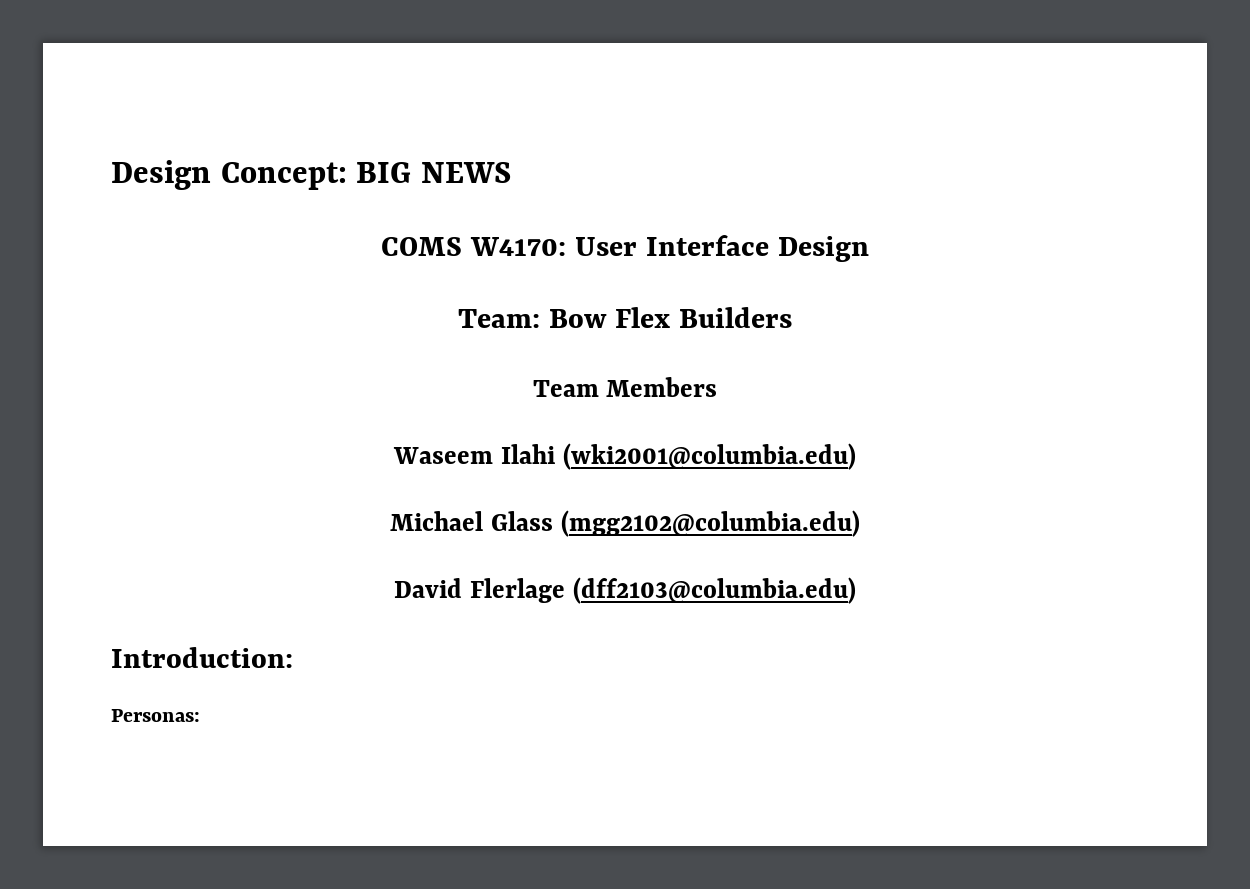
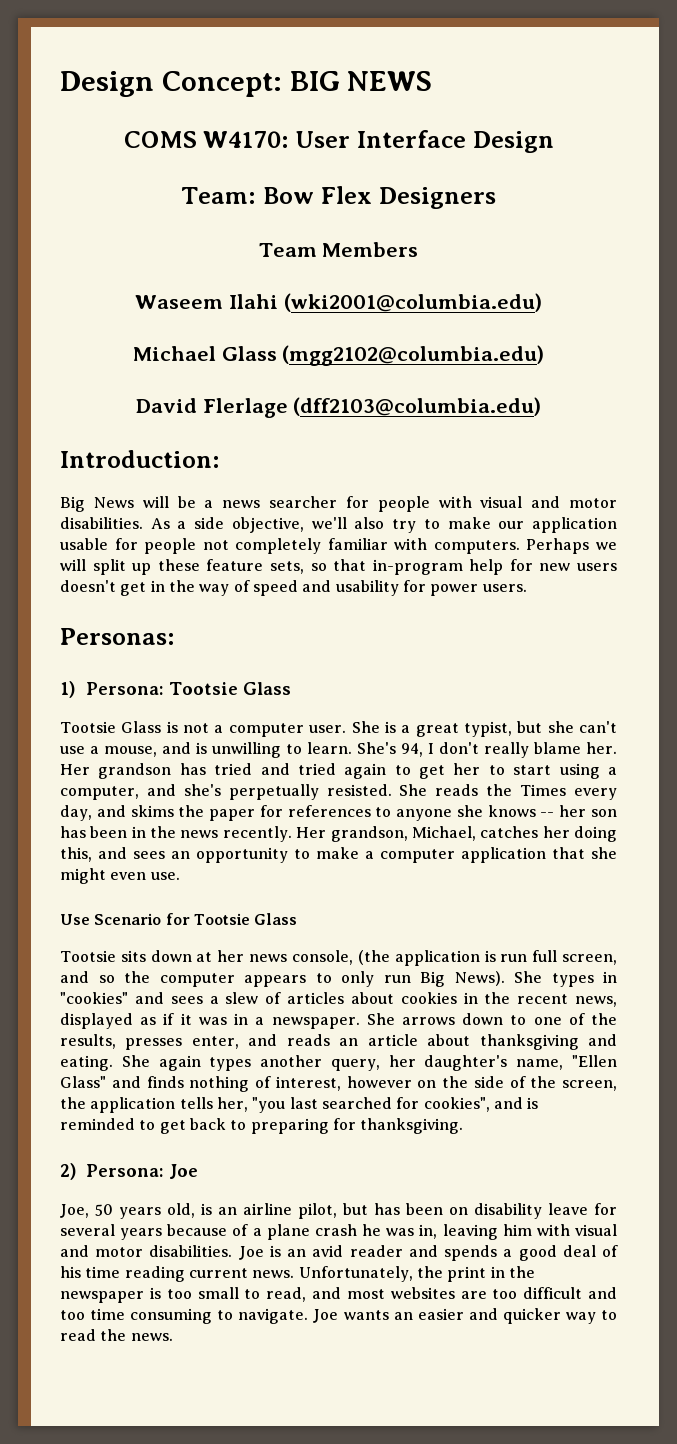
- Team: Bow Flex Builders
+ Team: Bow Flex Designers
+ Big News will be a news searcher for people with visual and motor disabilities. As a side objective, we'll also try to make our application usable for people not completely familiar with computers. Perhaps we will split up these feature sets, so that in-program help for new users doesn't get in the way of speed and usability for power users.
  Personas:
+ 1) Persona: Tootsie Glass
+ Tootsie Glass is not a computer user. She is a great typist, but she can't use a mouse, and is unwilling to learn. She's 94, I don't really blame her. Her grandson has tried and tried again to get her to start using a computer, and she's perpetually resisted. She reads the Times every day, and skims the paper for references to anyone she knows -- her son has been in the news recently. Her grandson, Michael, catches her doing this, and sees an opportunity to make a computer application that she might even use.
+ Use Scenario for Tootsie Glass
+ Tootsie sits down at her news console, (the application is run full screen, and so the computer appears to only run Big News). She types in "cookies" and sees a slew of articles about cookies in the recent news, displayed as if it was in a newspaper. She arrows down to one of the results, presses enter, and reads an article about thanksgiving and eating. She again types another query, her daughter's name, "Ellen Glass" and finds nothing of interest, however on the side of the screen, the application tells her, "you last searched for cookies", and is reminded to get back to preparing for thanksgiving.
+ 2) Persona: Joe
+ Joe, 50 years old, is an airline pilot, but has been on disability leave for several years because of a plane crash he was in, leaving him with visual and motor disabilities. Joe is an avid reader and spends a good deal of his time reading current news. Unfortunately, the print in the newspaper is too small to read, and most websites are too difficult and too time consuming to navigate. Joe wants an easier and quicker way to read the news.

